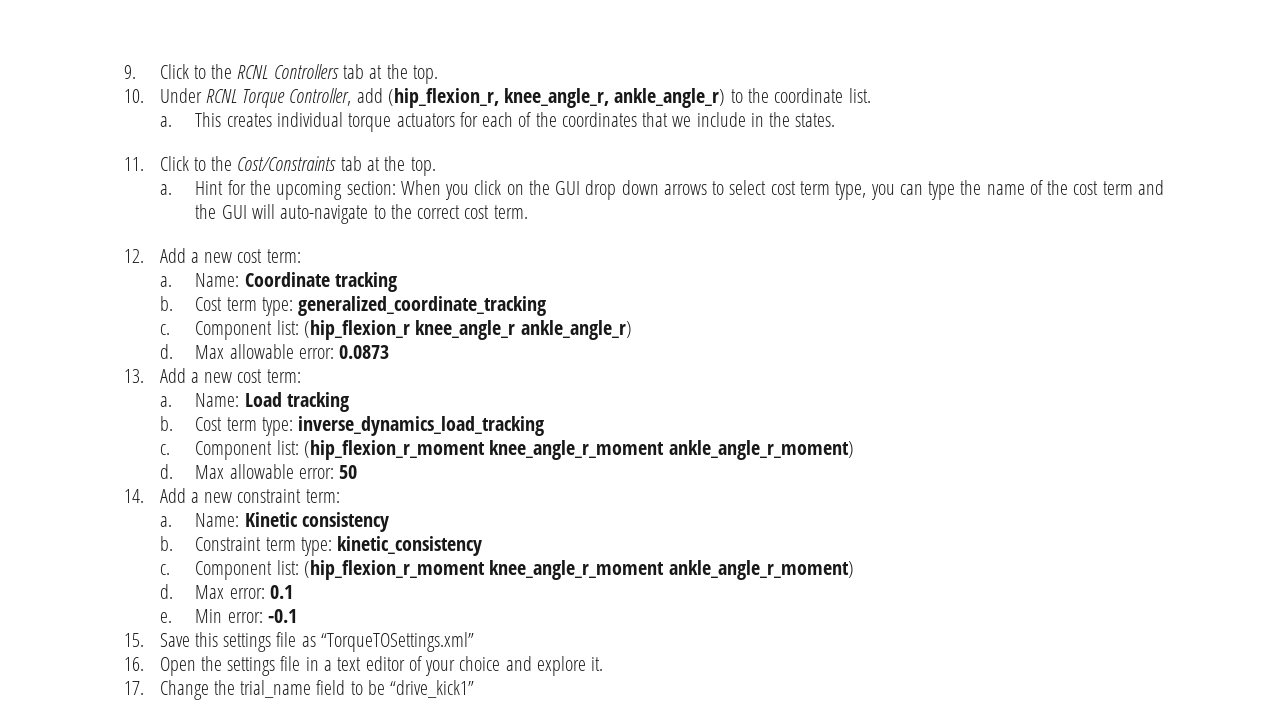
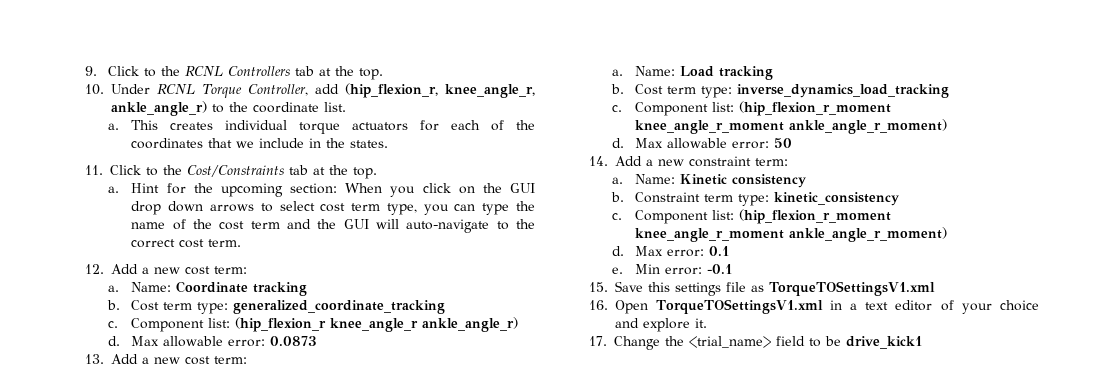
- 15. Save this settings file as “TorqueTOSettings.xml”
+ 15. Save this settings file as TorqueTOSettingsV1.xml
- 16. Open the settings file in a text editor of your choice and explore it.
+ 16. Open TorqueTOSettingsV1.xml in a text editor of your choice and explore it.
- 17. Change the trial_name field to be “drive_kick1”
+ 17. Change the <trial_name> field to be drive_kick1

